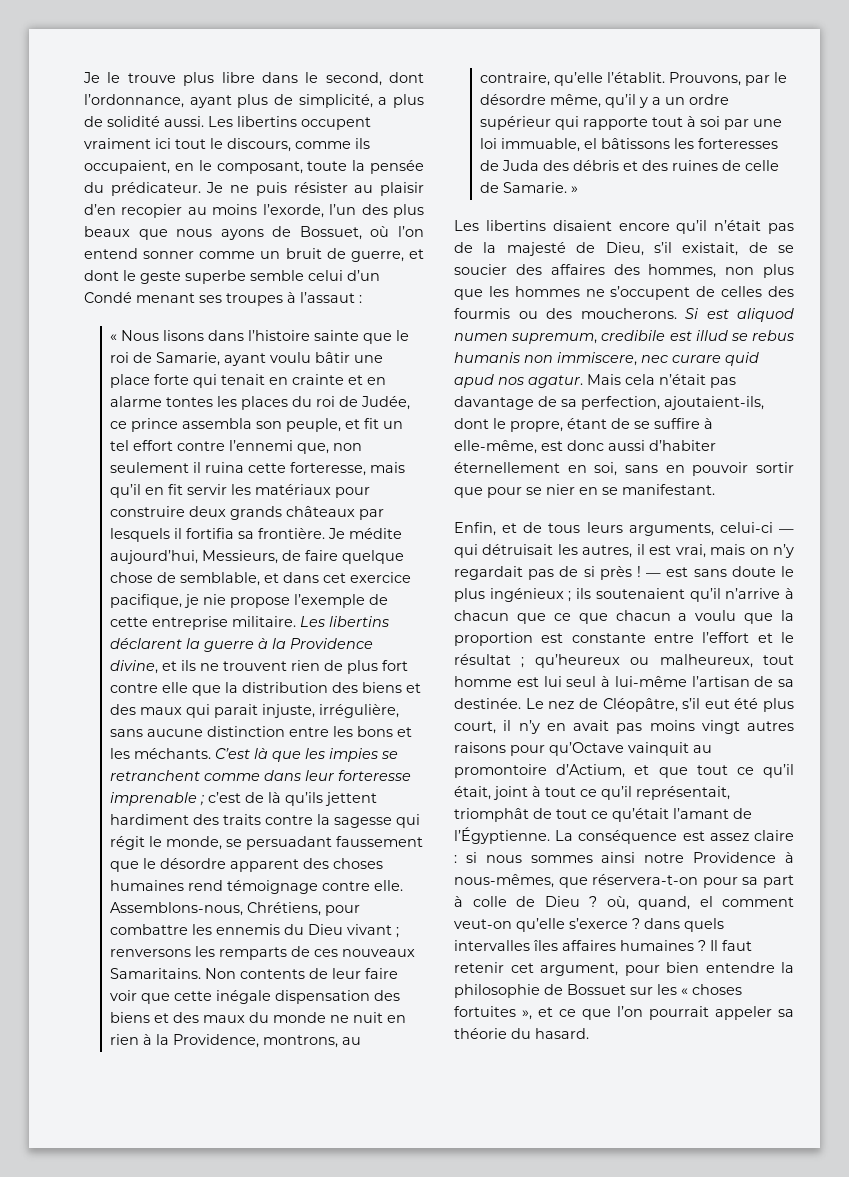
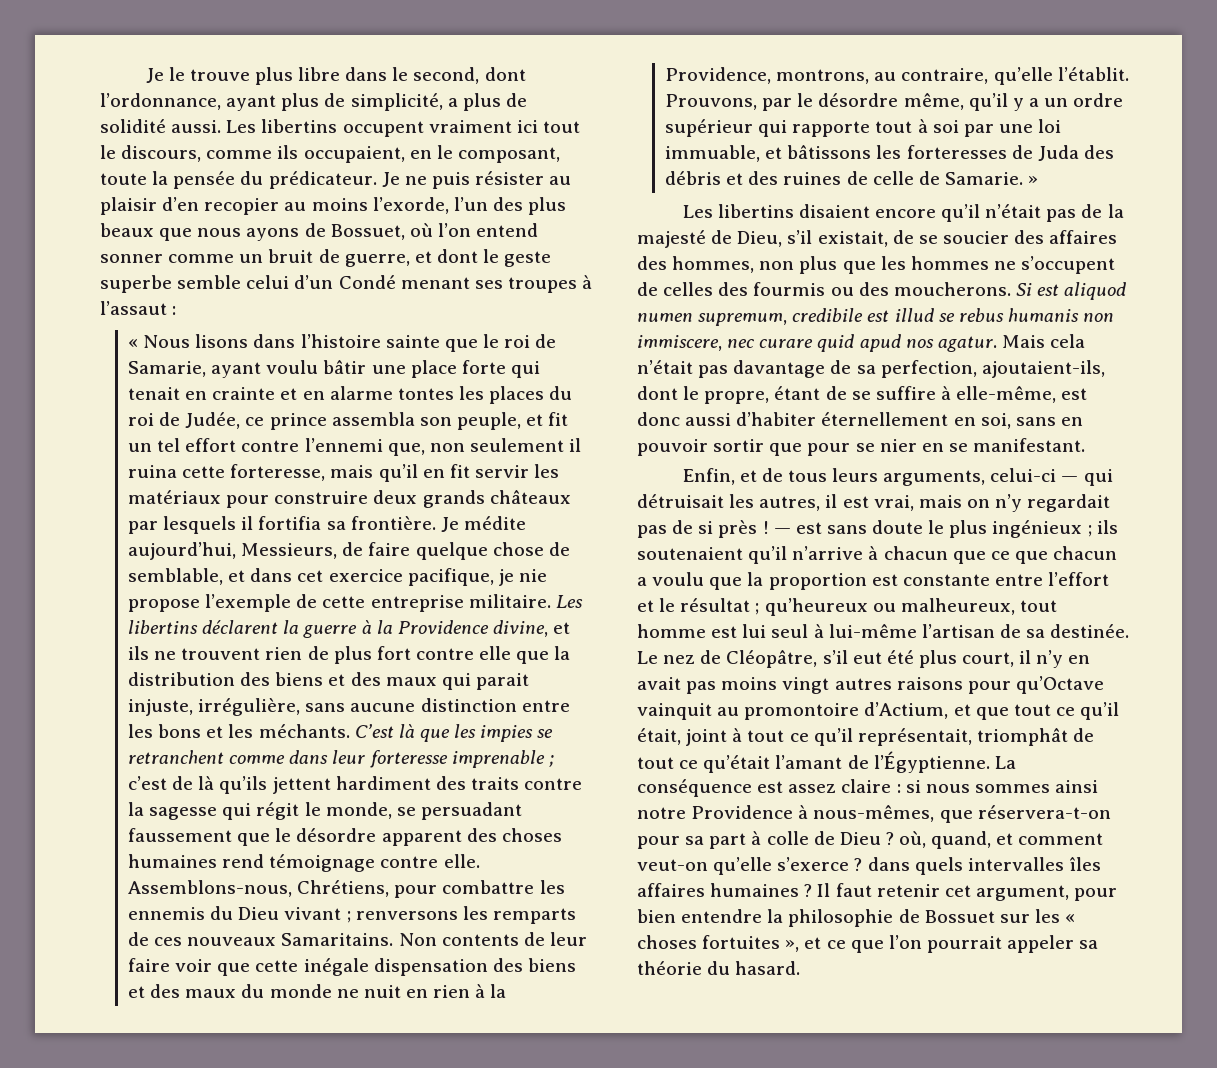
- Prouvons, par le désordre même, qu’il y a un ordre supérieur qui rapporte tout à soi par une loi immuable, el bâtissons les forteresses de Juda des débris et des ruines de celle de Samarie. »
+ Prouvons, par le désordre même, qu’il y a un ordre supérieur qui rapporte tout à soi par une loi immuable, et bâtissons les forteresses de Juda des débris et des ruines de celle de Samarie. »
- La conséquence est assez claire : si nous sommes ainsi notre Providence à nous-mêmes, que réservera-t-on pour sa part à colle de Dieu ? où, quand, el comment veut-on qu’elle s’exerce ? dans quels intervalles îles affaires humaines ?
+ La conséquence est assez claire : si nous sommes ainsi notre Providence à nous-mêmes, que réservera-t-on pour sa part à colle de Dieu ? où, quand, et comment veut-on qu’elle s’exerce ? dans quels intervalles îles affaires humaines ?

